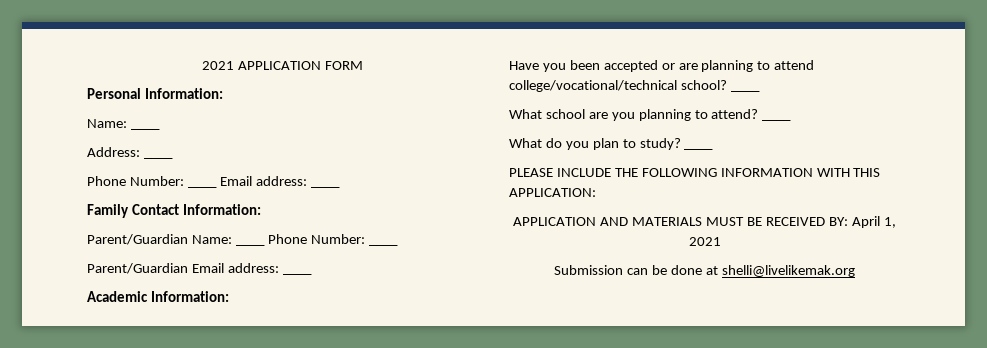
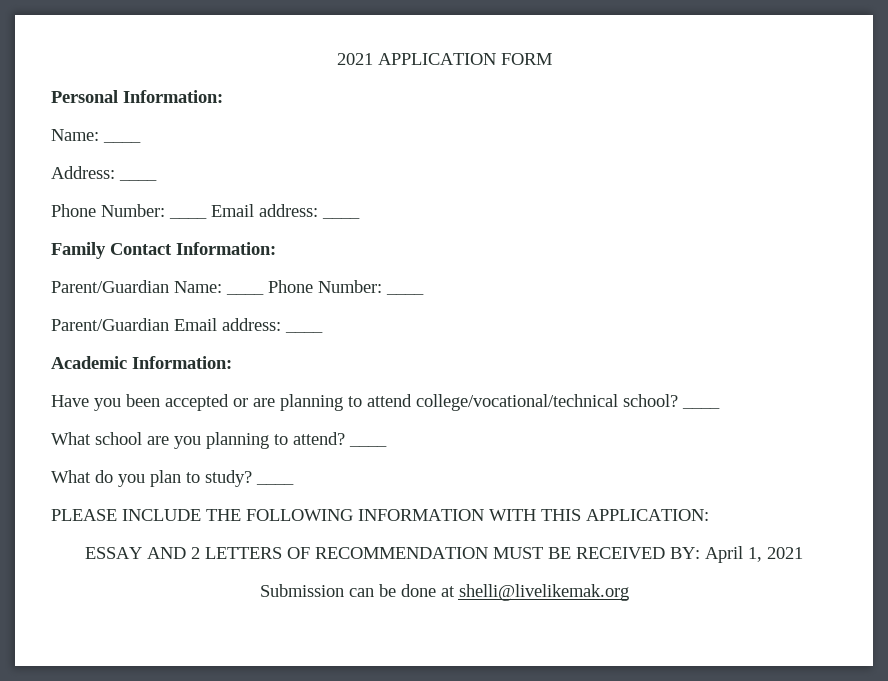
- APPLICATION AND MATERIALS MUST BE RECEIVED BY: April 1, 2021
+ ESSAY AND 2 LETTERS OF RECOMMENDATION MUST BE RECEIVED BY: April 1, 2021

